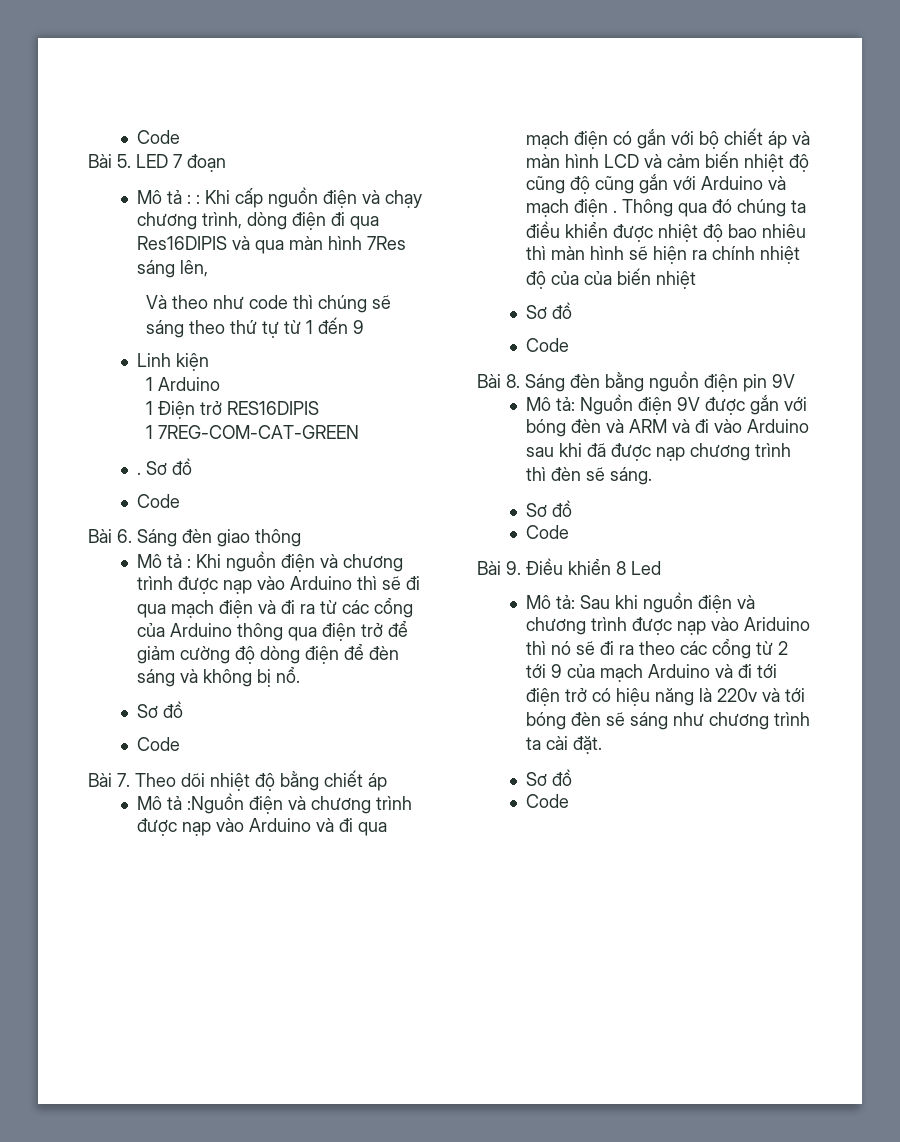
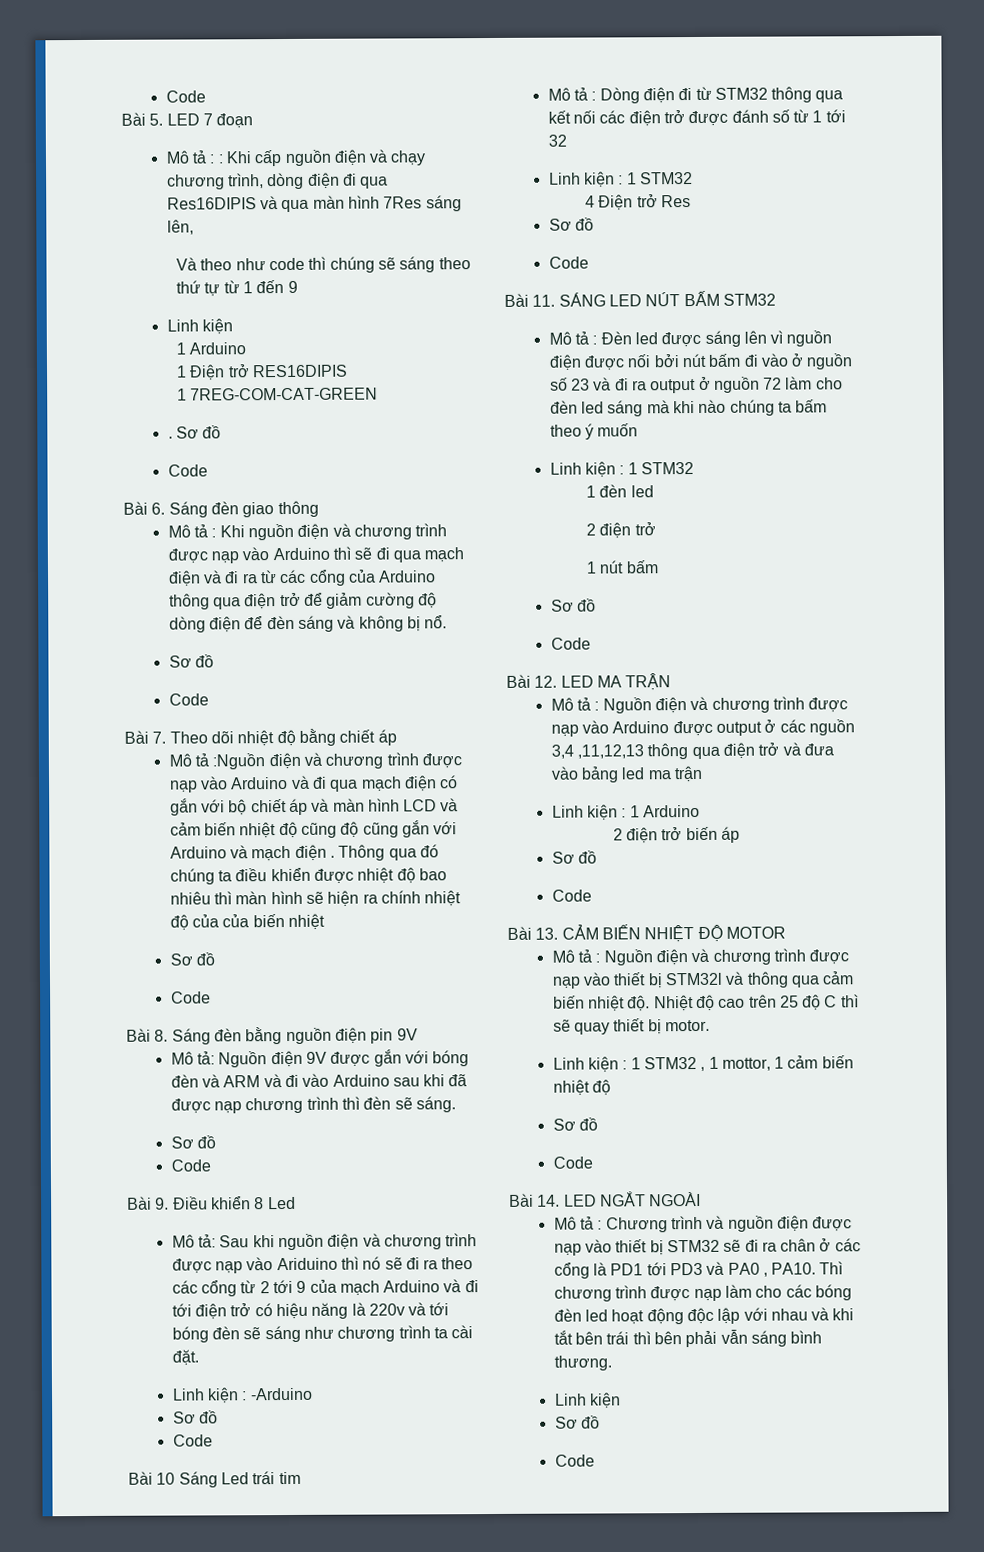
  Mô tả: Sau khi nguồn điện và chương trình được nạp vào Ariduino thì nó sẽ đi ra theo các cổng từ 2 tới 9 của mạch Arduino và đi tới điện trở có hiệu năng là 220v và tới bóng đèn sẽ sáng như chương trình ta cài đặt.
+ Linh kiện : -Arduino
+ Sơ đồ
+ Code
+ Bài 10 Sáng Led trái tim
+ Mô tả : Dòng điện đi từ STM32 thông qua kết nối các điện trở được đánh số từ 1 tới 32
+ Linh kiện : 1 STM32
+ 4 Điện trở Res
+ Sơ đồ
+ Code
+ Bài 11. SÁNG LED NÚT BẤM STM32
+ Mô tả : Đèn led được sáng lên vì nguồn điện được nối bởi nút bấm đi vào ở nguồn số 23 và đi ra output ở nguồn 72 làm cho đèn led sáng mà khi nào chúng ta bấm theo ý muốn
+ Linh kiện : 1 STM32
+ 1 đèn led
+ 2 điện trở
+ 1 nút bấm
+ Sơ đồ
+ Code
+ Bài 12. LED MA TRẬN
+ Mô tả : Nguồn điện và chương trình được nạp vào Arduino được output ở các nguồn 3,4 ,11,12,13 thông qua điện trở và đưa vào bảng led ma trận
+ Linh kiện : 1 Arduino
+ 2 điện trở biến áp
+ Sơ đồ
+ Code
+ Bài 13. CẢM BIẾN NHIỆT ĐỘ MOTOR
+ Mô tả : Nguồn điện và chương trình được nạp vào thiết bị STM32l và thông qua cảm biến nhiệt độ. Nhiệt độ cao trên 25 độ C thì sẽ quay thiết bị motor.
+ Linh kiện : 1 STM32 , 1 mottor, 1 cảm biến nhiệt độ
+ Sơ đồ
+ Code
+ Bài 14. LED NGẮT NGOÀI
+ Mô tả : Chương trình và nguồn điện được nạp vào thiết bị STM32 sẽ đi ra chân ở các cổng là PD1 tới PD3 và PA0 , PA10. Thì chương trình được nạp làm cho các bóng đèn led hoạt động độc lập với nhau và khi tắt bên trái thì bên phải vẫn sáng bình thương.
+ Linh kiện

